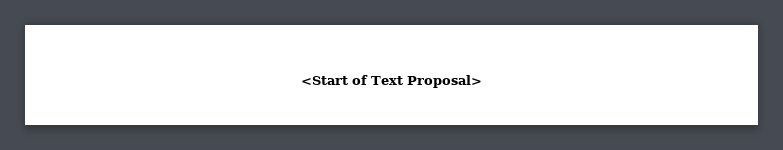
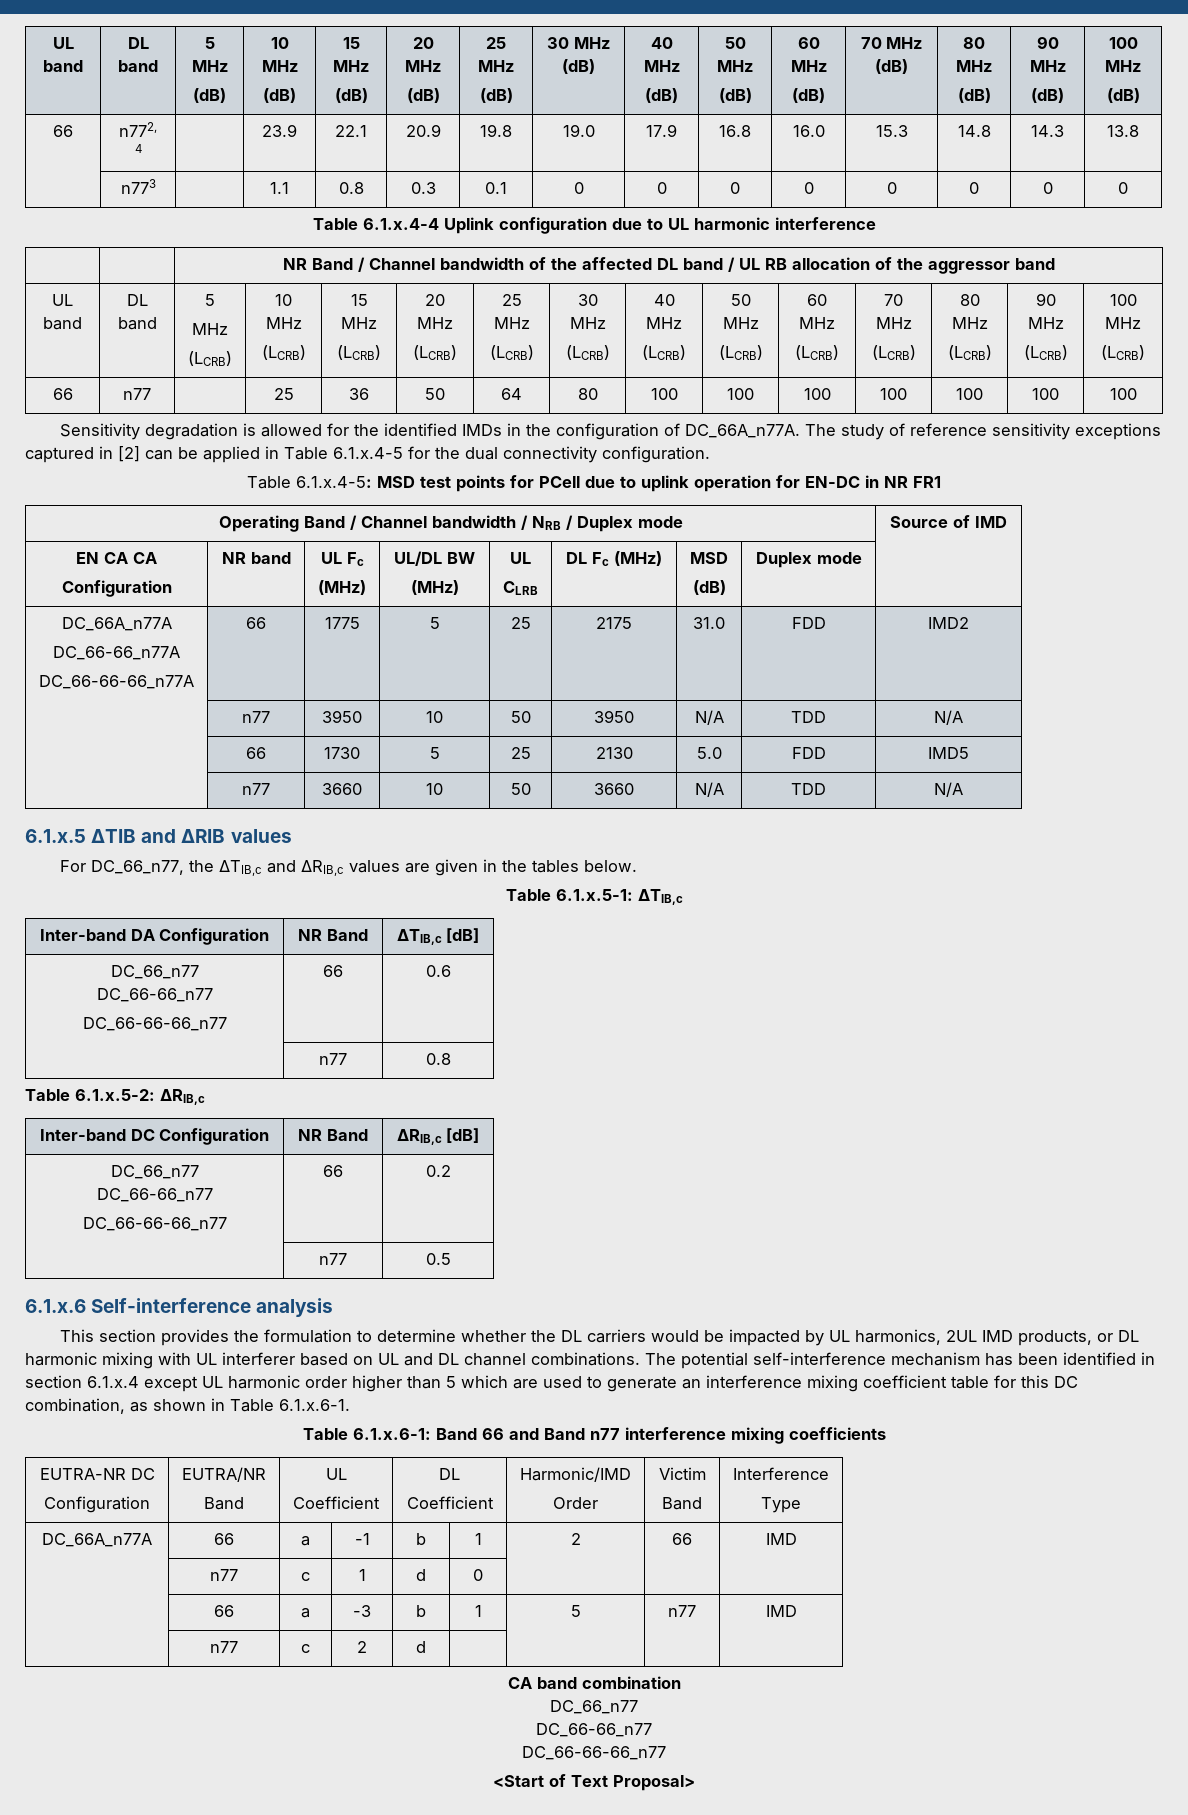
+ UL band | DL band | 5 MHz
+ (dB) | 10 MHz
+ (dB) | 15 MHz
+ (dB) | 20 MHz
+ (dB) | 25 MHz
+ (dB) | 30 MHz (dB) | 40 MHz
+ (dB) | 50 MHz
+ (dB) | 60 MHz
+ (dB) | 70 MHz (dB) | 80 MHz
+ (dB) | 90 MHz
+ (dB) | 100 MHz
+ (dB)
+ 66 | n772, 4 | | 23.9 | 22.1 | 20.9 | 19.8 | 19.0 | 17.9 | 16.8 | 16.0 | 15.3 | 14.8 | 14.3 | 13.8
+ | n773 | | 1.1 | 0.8 | 0.3 | 0.1 | 0 | 0 | 0 | 0 | 0 | 0 | 0 | 0
+ Table 6.1.x.4-4 Uplink configuration due to UL harmonic interference
+ | | NR Band / Channel bandwidth of the affected DL band / UL RB allocation of the aggressor band
+ UL band | DL band | 5
+ MHz
+ (LCRB) | 10 MHz
+ (LCRB) | 15 MHz
+ (LCRB) | 20 MHz
+ (LCRB) | 25 MHz
+ (LCRB) | 30 MHz
+ (LCRB) | 40 MHz
+ (LCRB) | 50 MHz
+ (LCRB) | 60 MHz
+ (LCRB) | 70 MHz
+ (LCRB) | 80 MHz
+ (LCRB) | 90 MHz
+ (LCRB) | 100 MHz
+ (LCRB)
+ 66 | n77 | | 25 | 36 | 50 | 64 | 80 | 100 | 100 | 100 | 100 | 100 | 100 | 100
+ Sensitivity degradation is allowed for the identified IMDs in the configuration of DC_66A_n77A. The study of reference sensitivity exceptions captured in [2] can be applied in Table 6.1.x.4-5 for the dual connectivity configuration.
+ Table 6.1.x.4-5: MSD test points for PCell due to uplink operation for EN-DC in NR FR1
+ Operating Band / Channel bandwidth / NRB / Duplex mode | Source of IMD
+ EN CA CA
+ Configuration | NR band | UL Fc
+ (MHz) | UL/DL BW
+ (MHz) | UL
+ CLRB | DL Fc (MHz) | MSD
+ (dB) | Duplex mode |
+ DC_66A_n77A
+ DC_66-66_n77A
+ DC_66-66-66_n77A | 66 | 1775 | 5 | 25 | 2175 | 31.0 | FDD | IMD2
+ | n77 | 3950 | 10 | 50 | 3950 | N/A | TDD | N/A
+ | 66 | 1730 | 5 | 25 | 2130 | 5.0 | FDD | IMD5
+ | n77 | 3660 | 10 | 50 | 3660 | N/A | TDD | N/A
+ 6.1.x.5 ∆TIB and ∆RIB values
+ For DC_66_n77, the ΔTIB,c and ΔRIB,c values are given in the tables below.
+ Table 6.1.x.5-1: ΔTIB,c
+ Inter-band DA Configuration | NR Band | ΔTIB,c [dB]
+ DC_66_n77
+ DC_66-66_n77
+ DC_66-66-66_n77 | 66 | 0.6
+ | n77 | 0.8
+ Table 6.1.x.5-2: ΔRIB,c
+ Inter-band DC Configuration | NR Band | ΔRIB,c [dB]
+ DC_66_n77
+ DC_66-66_n77
+ DC_66-66-66_n77 | 66 | 0.2
+ | n77 | 0.5
+ 6.1.x.6 Self-interference analysis
+ This section provides the formulation to determine whether the DL carriers would be impacted by UL harmonics, 2UL IMD products, or DL harmonic mixing with UL interferer based on UL and DL channel combinations. The potential self-interference mechanism has been identified in section 6.1.x.4 except UL harmonic order higher than 5 which are used to generate an interference mixing coefficient table for this DC combination, as shown in Table 6.1.x.6-1.
+ Table 6.1.x.6-1: Band 66 and Band n77 interference mixing coefficients
+ EUTRA-NR DC
+ Configuration | EUTRA/NR
+ Band | UL
+ Coefficient | DL
+ Coefficient | Harmonic/IMD
+ Order | Victim
+ Band | Interference
+ Type
+ DC_66A_n77A | 66 | a | -1 | b | 1 | 2 | 66 | IMD
+ | n77 | c | 1 | d | 0 | | |
+ | 66 | a | -3 | b | 1 | 5 | n77 | IMD
+ | n77 | c | 2 | d | | | |
+ CA band combination
+ DC_66_n77
+ DC_66-66_n77
+ DC_66-66-66_n77

